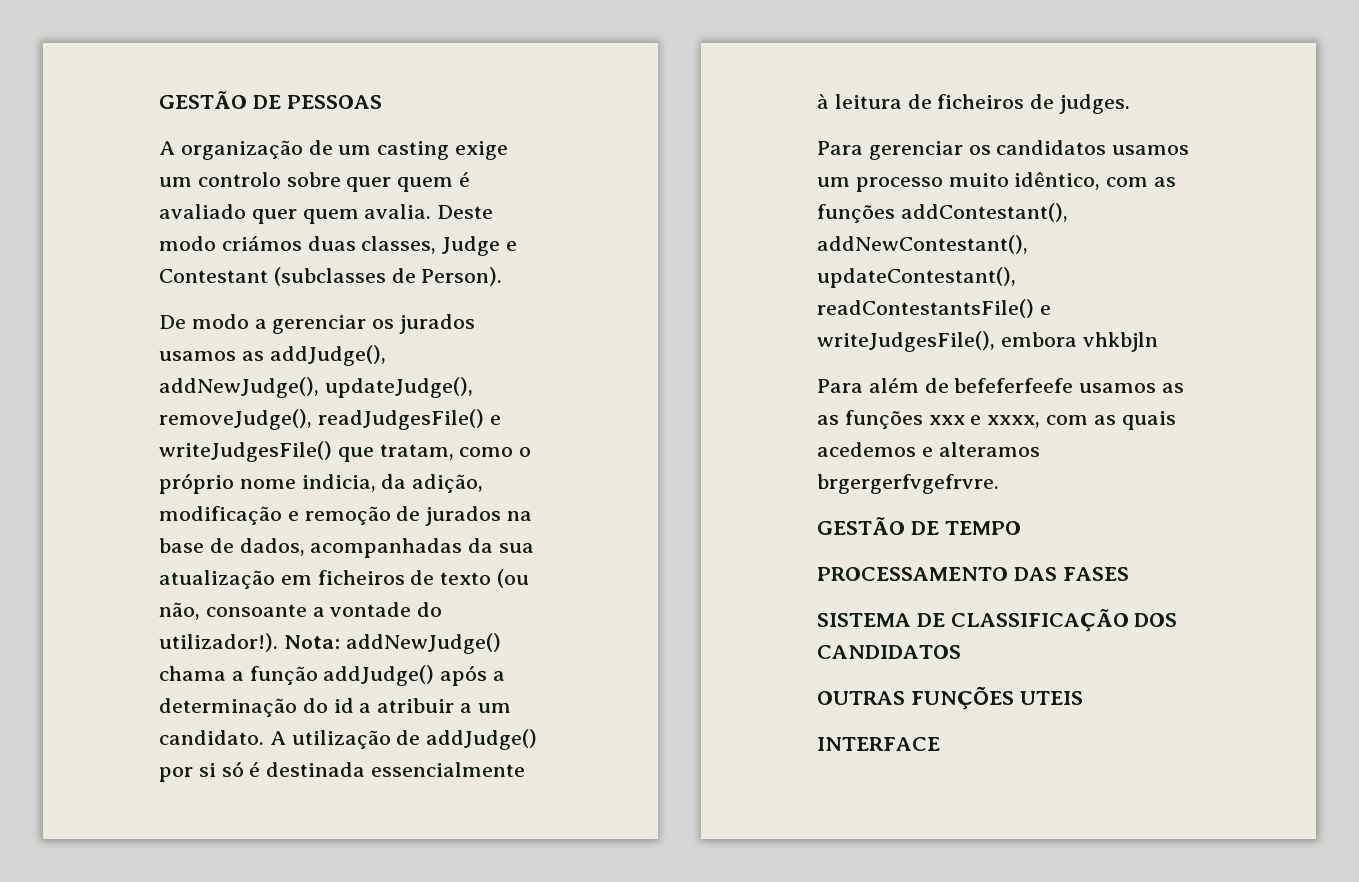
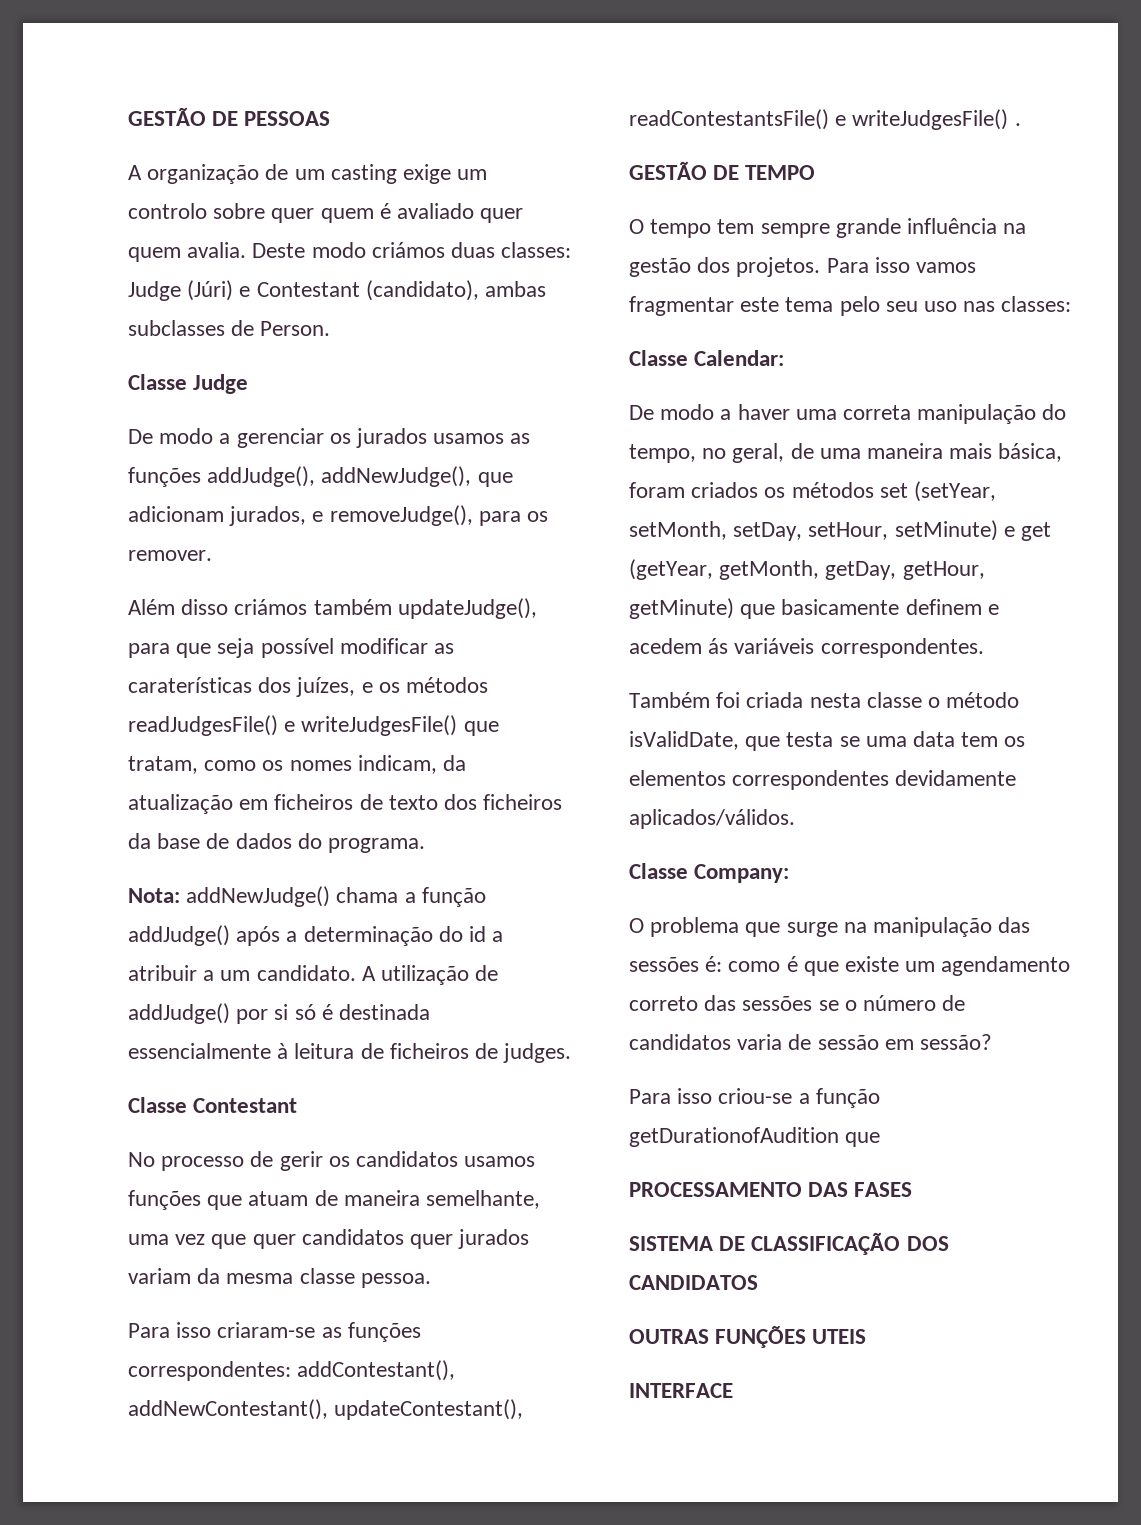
- Deste modo criámos duas classes, Judge e Contestant (subclasses de Person).
+ Deste modo criámos duas classes: Judge (Júri) e Contestant (candidato), ambas subclasses de Person.
+ Classe Judge
- De modo a gerenciar os jurados usamos as addJudge(), addNewJudge(), updateJudge(), removeJudge(), readJudgesFile() e writeJudgesFile() que tratam, como o próprio nome indicia, da adição, modificação e remoção de jurados na base de dados, acompanhadas da sua atualização em ficheiros de texto (ou não, consoante a vontade do utilizador!). Nota: addNewJudge() chama a função addJudge() após a determinação do id a atribuir a um candidato.
+ De modo a gerenciar os jurados usamos as funções addJudge(), addNewJudge(), que adicionam jurados, e removeJudge(), para os remover.
+ Além disso criámos também updateJudge(), para que seja possível modificar as caraterísticas dos juízes, e os métodos readJudgesFile() e writeJudgesFile() que tratam, como os nomes indicam, da atualização em ficheiros de texto dos ficheiros da base de dados do programa.
+ Nota: addNewJudge() chama a função addJudge() após a determinação do id a atribuir a um candidato.
- Para gerenciar os candidatos usamos um processo muito idêntico, com as funções addContestant(), addNewContestant(), updateContestant(), readContestantsFile() e writeJudgesFile(), embora vhkbjln
- Para além de befeferfeefe usamos as as funções xxx e xxxx, com as quais acedemos e alteramos brgergerfvgefrvre.
+ Classe Contestant
+ No processo de gerir os candidatos usamos funções que atuam de maneira semelhante, uma vez que quer candidatos quer jurados variam da mesma classe pessoa.
+ Para isso criaram-se as funções correspondentes: addContestant(), addNewContestant(), updateContestant(), readContestantsFile() e writeJudgesFile() .
  GESTÃO DE TEMPO
+ O tempo tem sempre grande influência na gestão dos projetos. Para isso vamos fragmentar este tema pelo seu uso nas classes:
+ Classe Calendar:
+ De modo a haver uma correta manipulação do tempo, no geral, de uma maneira mais básica, foram criados os métodos set (setYear, setMonth, setDay, setHour, setMinute) e get (getYear, getMonth, getDay, getHour, getMinute) que basicamente definem e acedem ás variáveis correspondentes.
+ Também foi criada nesta classe o método isValidDate, que testa se uma data tem os elementos correspondentes devidamente aplicados/válidos.
+ Classe Company:
+ O problema que surge na manipulação das sessões é: como é que existe um agendamento correto das sessões se o número de candidatos varia de sessão em sessão?
+ Para isso criou-se a função getDurationofAudition que

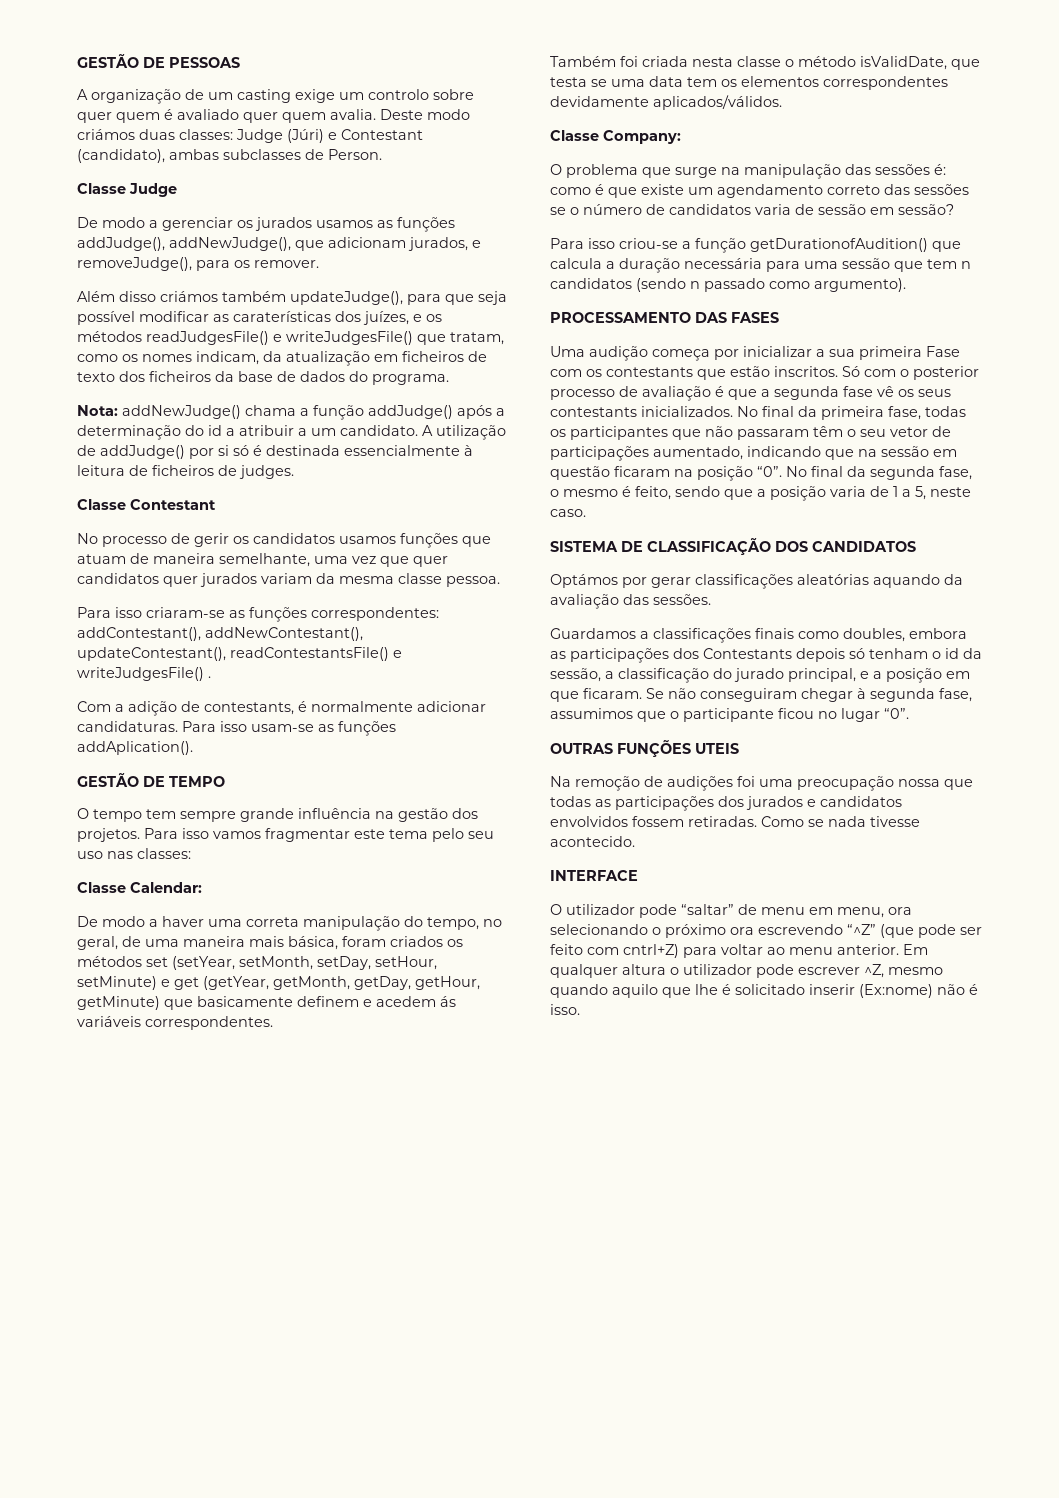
+ Com a adição de contestants, é normalmente adicionar candidaturas. Para isso usam-se as funções addAplication().
- Para isso criou-se a função getDurationofAudition que
+ Para isso criou-se a função getDurationofAudition() que calcula a duração necessária para uma sessão que tem n candidatos (sendo n passado como argumento).
  PROCESSAMENTO DAS FASES
+ Uma audição começa por inicializar a sua primeira Fase com os contestants que estão inscritos. Só com o posterior processo de avaliação é que a segunda fase vê os seus contestants inicializados. No final da primeira fase, todas os participantes que não passaram têm o seu vetor de participações aumentado, indicando que na sessão em questão ficaram na posição “0”. No final da segunda fase, o mesmo é feito, sendo que a posição varia de 1 a 5, neste caso.
+ Optámos por gerar classificações aleatórias aquando da avaliação das sessões.
+ Guardamos a classificações finais como doubles, embora as participações dos Contestants depois só tenham o id da sessão, a classificação do jurado principal, e a posição em que ficaram. Se não conseguiram chegar à segunda fase, assumimos que o participante ficou no lugar “0”.
  OUTRAS FUNÇÕES UTEIS
+ Na remoção de audições foi uma preocupação nossa que todas as participações dos jurados e candidatos envolvidos fossem retiradas. Como se nada tivesse acontecido.
  INTERFACE
+ O utilizador pode “saltar” de menu em menu, ora selecionando o próximo ora escrevendo “^Z” (que pode ser feito com cntrl+Z) para voltar ao menu anterior. Em qualquer altura o utilizador pode escrever ^Z, mesmo quando aquilo que lhe é solicitado inserir (Ex:nome) não é isso.

